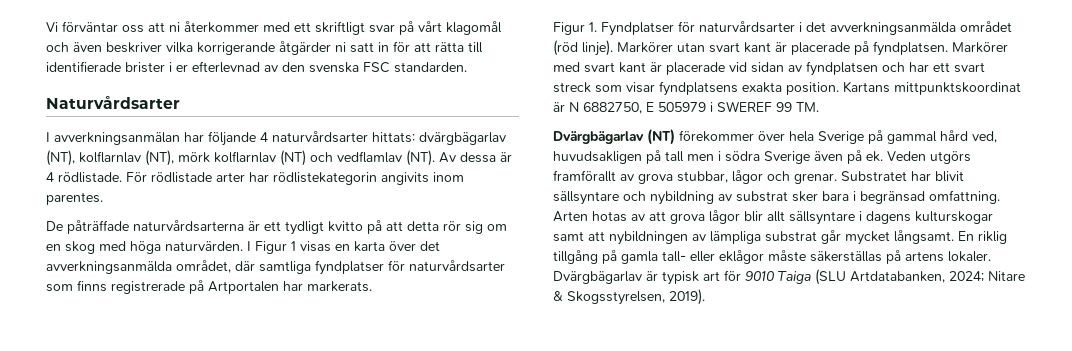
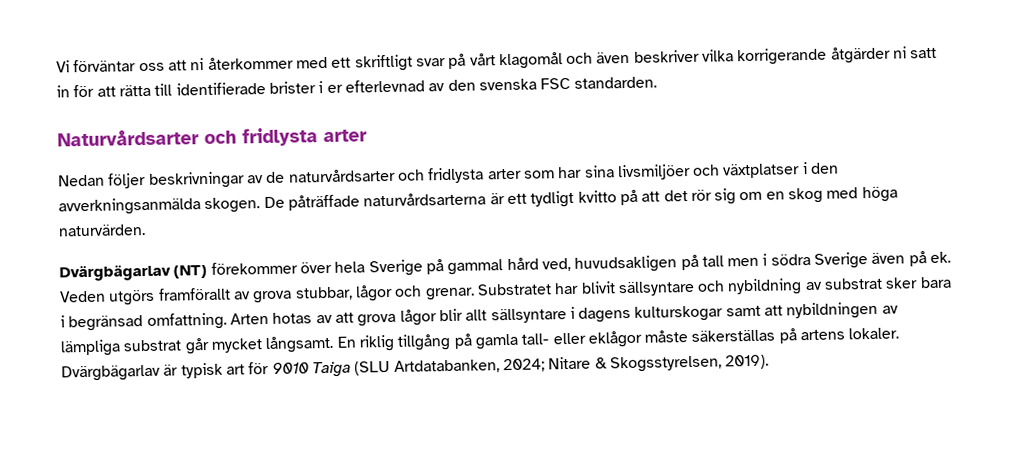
- Naturvårdsarter
- I avverkningsanmälan har följande 4 naturvårdsarter hittats: dvärgbägarlav (NT), kolflarnlav (NT), mörk kolflarnlav (NT) och vedflamlav (NT). Av dessa är 4 rödlistade. För rödlistade arter har rödlistekategorin angivits inom parentes.
- De påträffade naturvårdsarterna är ett tydligt kvitto på att detta rör sig om en skog med höga naturvärden. I Figur 1 visas en karta över det avverkningsanmälda området, där samtliga fyndplatser för naturvårdsarter som finns registrerade på Artportalen har markerats.
- Figur 1. Fyndplatser för naturvårdsarter i det avverkningsanmälda området (röd linje). Markörer utan svart kant är placerade på fyndplatsen. Markörer med svart kant är placerade vid sidan av fyndplatsen och har ett svart streck som visar fyndplatsens exakta position. Kartans mittpunktskoordinat är N 6882750, E 505979 i SWEREF 99 TM.
+ Naturvårdsarter och fridlysta arter
+ Nedan följer beskrivningar av de naturvårdsarter och fridlysta arter som har sina livsmiljöer och växtplatser i den avverkningsanmälda skogen. De påträffade naturvårdsarterna är ett tydligt kvitto på att det rör sig om en skog med höga naturvärden.

